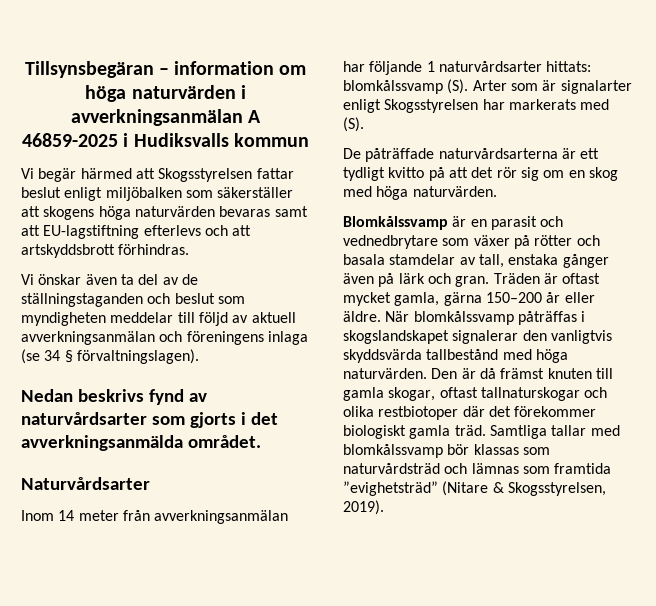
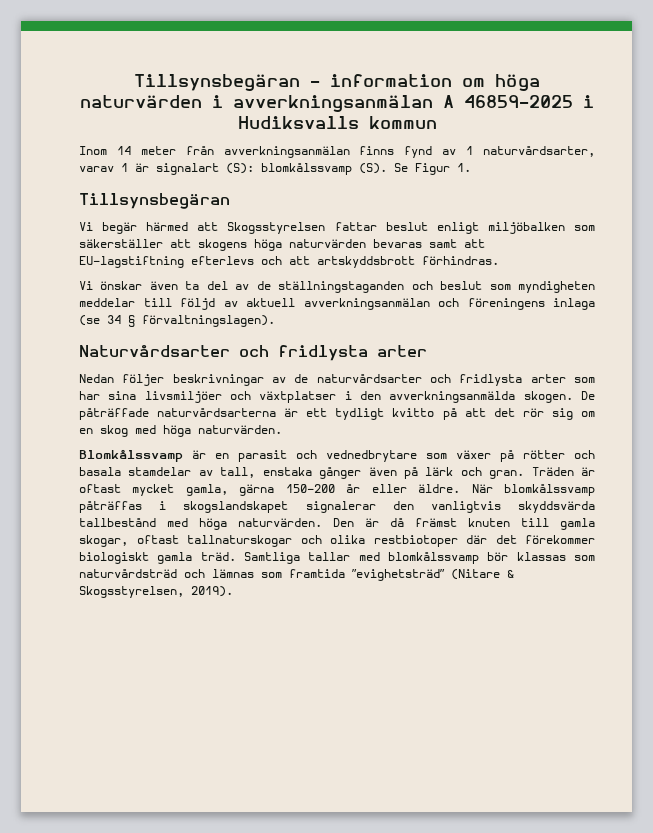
+ Inom 14 meter från avverkningsanmälan finns fynd av 1 naturvårdsarter, varav 1 är signalart (S): blomkålssvamp (S). Se Figur 1.
+ Tillsynsbegäran
- Nedan beskrivs fynd av naturvårdsarter som gjorts i det avverkningsanmälda området.
- Naturvårdsarter
- Inom 14 meter från avverkningsanmälan har följande 1 naturvårdsarter hittats: blomkålssvamp (S). Arter som är signalarter enligt Skogsstyrelsen har markerats med (S).
- De påträffade naturvårdsarterna är ett tydligt kvitto på att det rör sig om en skog med höga naturvärden.
+ Naturvårdsarter och fridlysta arter
+ Nedan följer beskrivningar av de naturvårdsarter och fridlysta arter som har sina livsmiljöer och växtplatser i den avverkningsanmälda skogen. De påträffade naturvårdsarterna är ett tydligt kvitto på att det rör sig om en skog med höga naturvärden.

